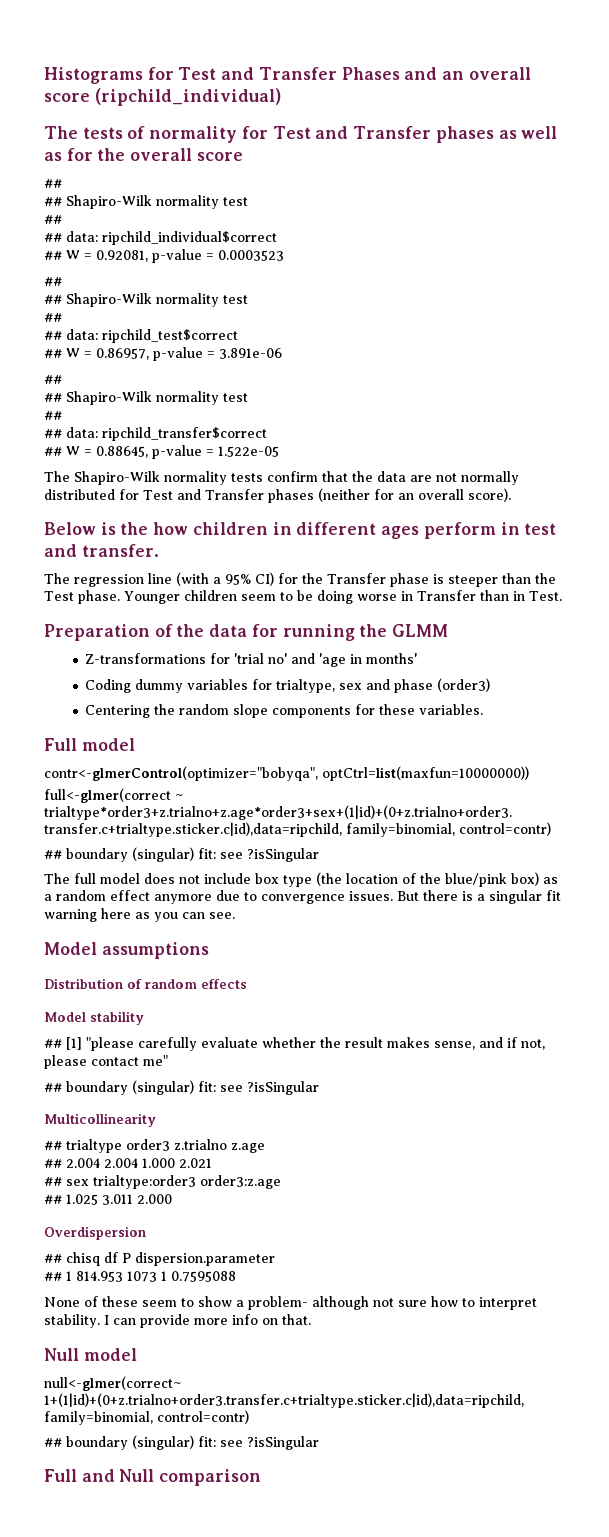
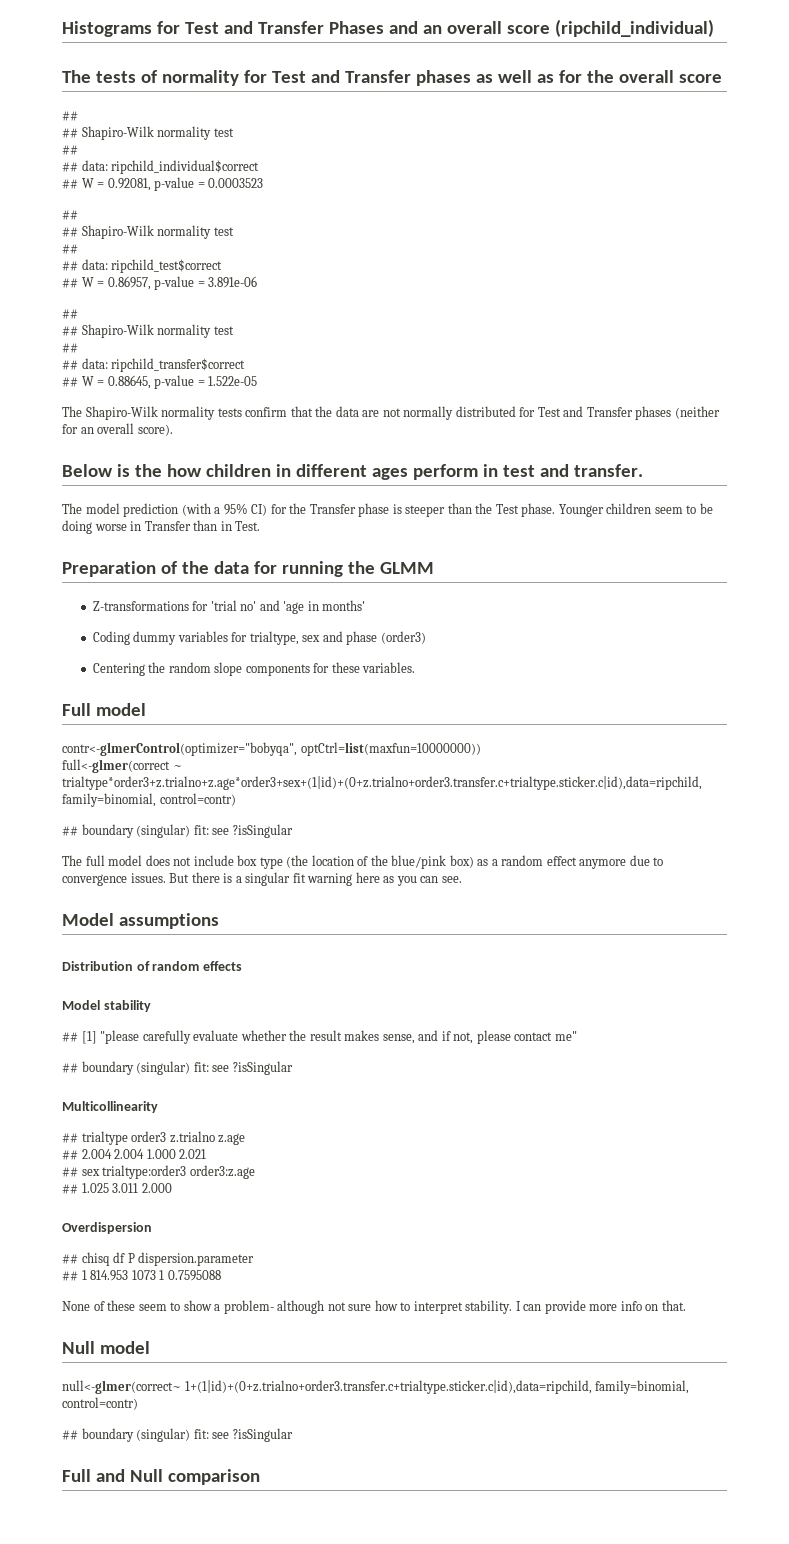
- The regression line (with a 95% CI) for the Transfer phase is steeper than the Test phase.
+ The model prediction (with a 95% CI) for the Transfer phase is steeper than the Test phase.

